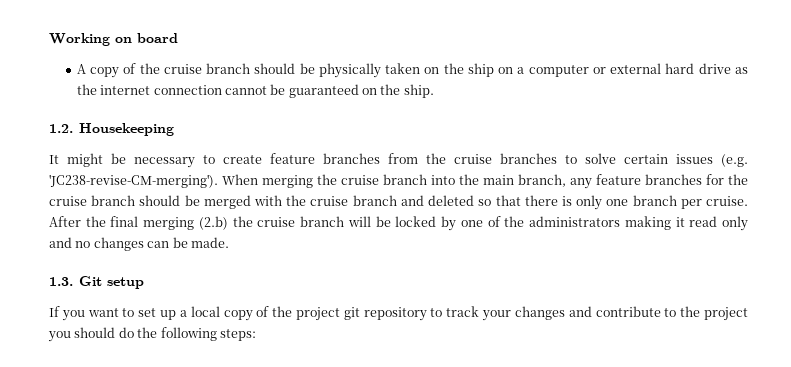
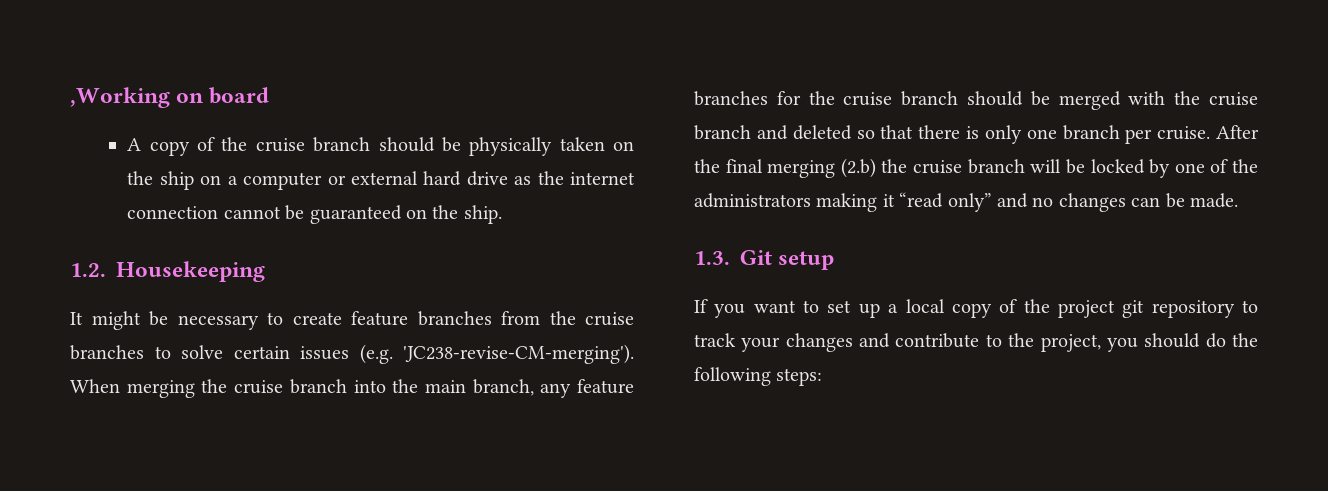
- Working on board
+ ,Working on board
- After the final merging (2.b) the cruise branch will be locked by one of the administrators making it read only and no changes can be made.
+ After the final merging (2.b) the cruise branch will be locked by one of the administrators making it “read only” and no changes can be made.
- If you want to set up a local copy of the project git repository to track your changes and contribute to the project you should do the following steps:
+ If you want to set up a local copy of the project git repository to track your changes and contribute to the project, you should do the following steps:

